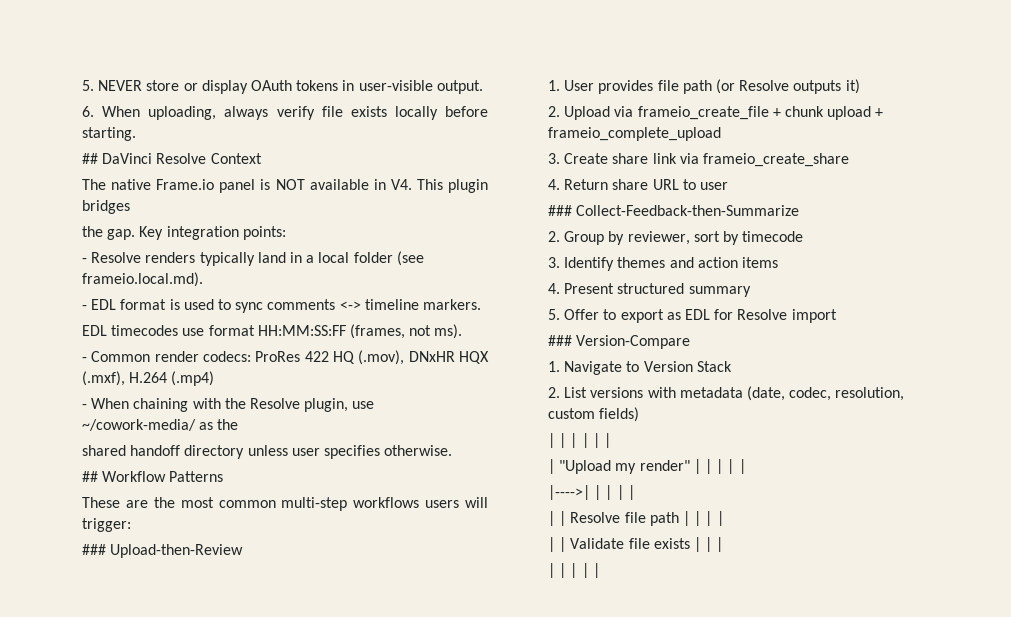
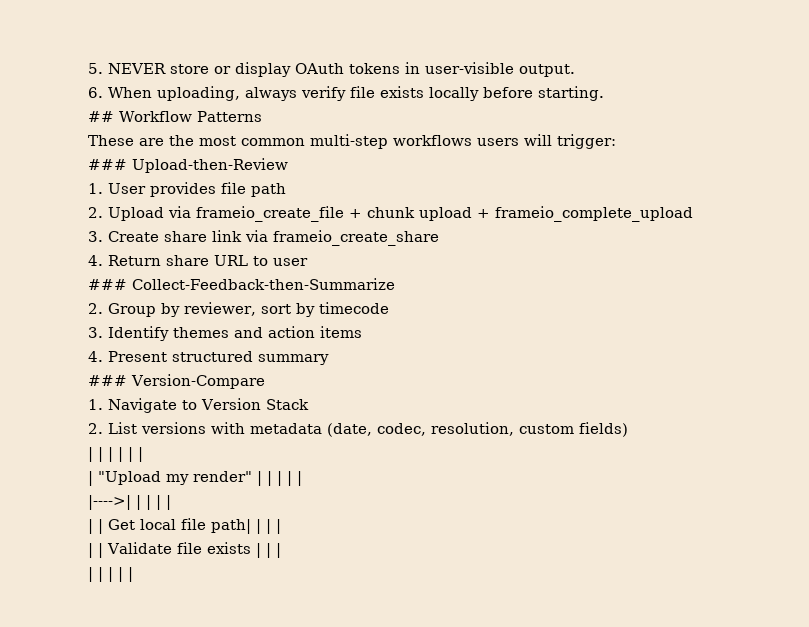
- ## DaVinci Resolve Context
- The native Frame.io panel is NOT available in V4. This plugin bridges
- the gap. Key integration points:
- - Resolve renders typically land in a local folder (see frameio.local.md).
- - EDL format is used to sync comments <-> timeline markers.
- EDL timecodes use format HH:MM:SS:FF (frames, not ms).
- - Common render codecs: ProRes 422 HQ (.mov), DNxHR HQX (.mxf), H.264 (.mp4)
- - When chaining with the Resolve plugin, use ~/cowork-media/ as the
- shared handoff directory unless user specifies otherwise.
- 1. User provides file path (or Resolve outputs it)
+ 1. User provides file path
- 5. Offer to export as EDL for Resolve import
- | | Resolve file path | | | |
+ | | Get local file path| | | |

